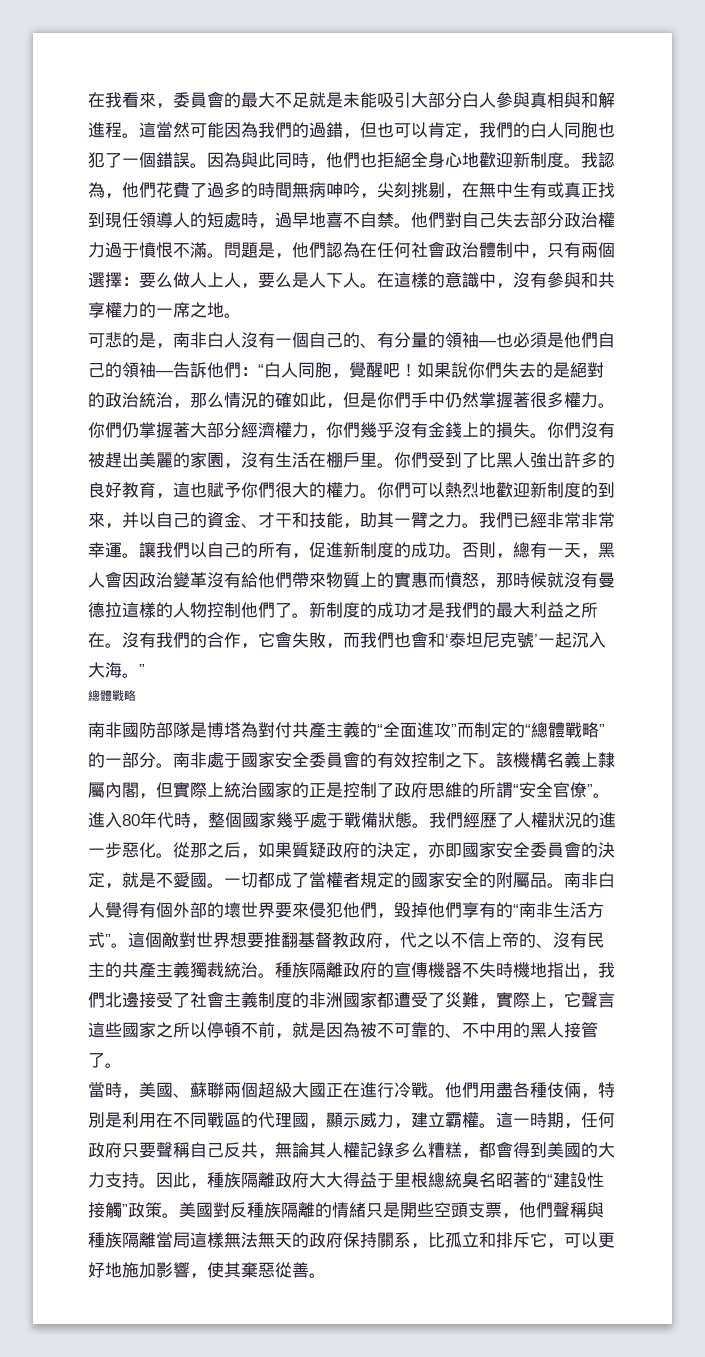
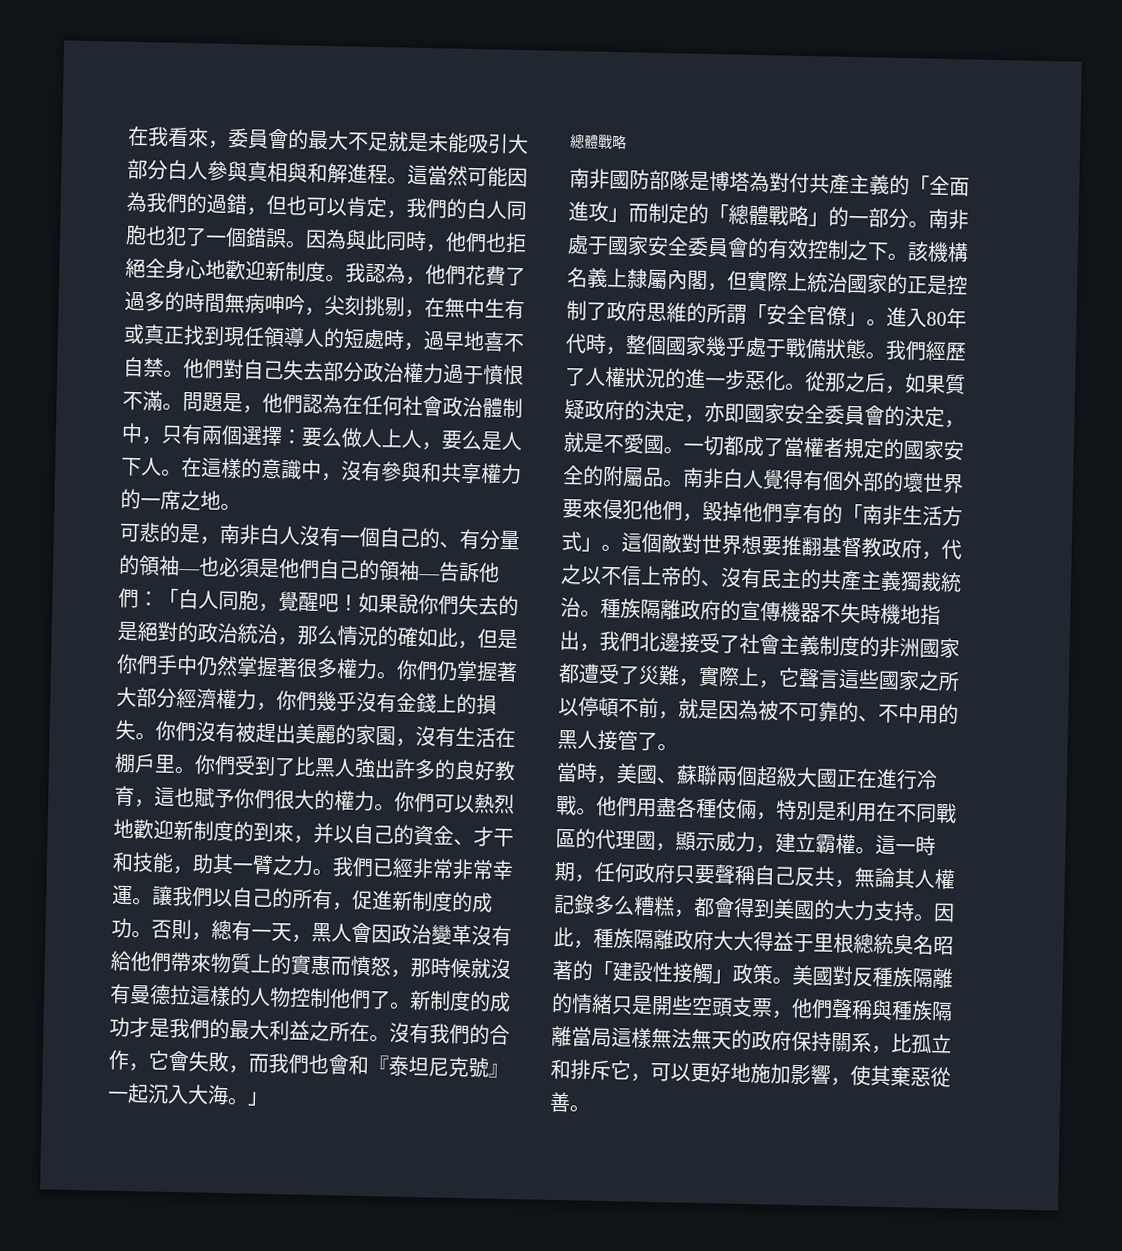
- 可悲的是，南非白人沒有一個自己的、有分量的領袖—也必須是他們自己的領袖—告訴他們：“白人同胞，覺醒吧！
+ 可悲的是，南非白人沒有一個自己的、有分量的領袖—也必須是他們自己的領袖—告訴他們：「白人同胞，覺醒吧！
- 沒有我們的合作，它會失敗，而我們也會和‘泰坦尼克號’一起沉入大海。”
+ 沒有我們的合作，它會失敗，而我們也會和『泰坦尼克號』一起沉入大海。」
- 南非國防部隊是博塔為對付共產主義的“全面進攻”而制定的“總體戰略”的一部分。
+ 南非國防部隊是博塔為對付共產主義的「全面進攻」而制定的「總體戰略」的一部分。
- 該機構名義上隸屬內閣，但實際上統治國家的正是控制了政府思維的所謂“安全官僚”。
+ 該機構名義上隸屬內閣，但實際上統治國家的正是控制了政府思維的所謂「安全官僚」。
- 南非白人覺得有個外部的壞世界要來侵犯他們，毀掉他們享有的“南非生活方式”。
+ 南非白人覺得有個外部的壞世界要來侵犯他們，毀掉他們享有的「南非生活方式」。
- 因此，種族隔離政府大大得益于里根總統臭名昭著的“建設性接觸”政策。
+ 因此，種族隔離政府大大得益于里根總統臭名昭著的「建設性接觸」政策。

